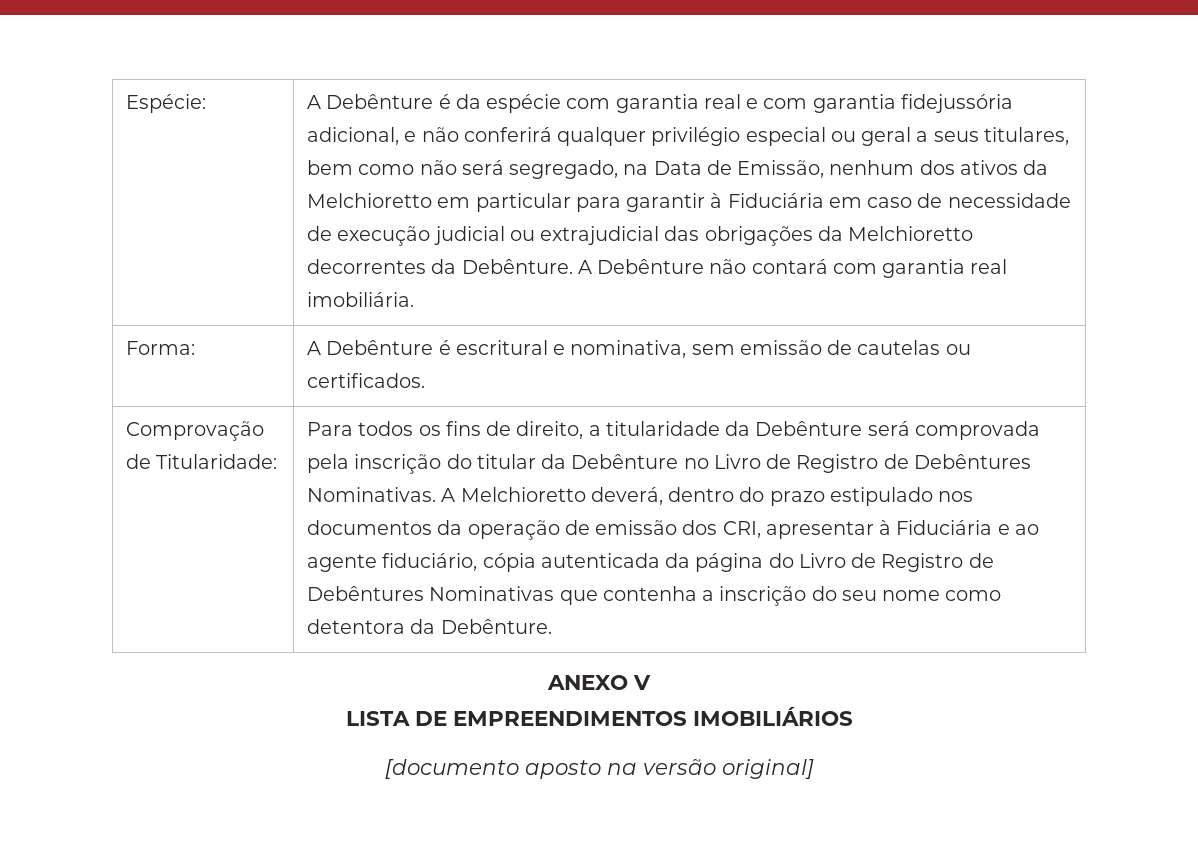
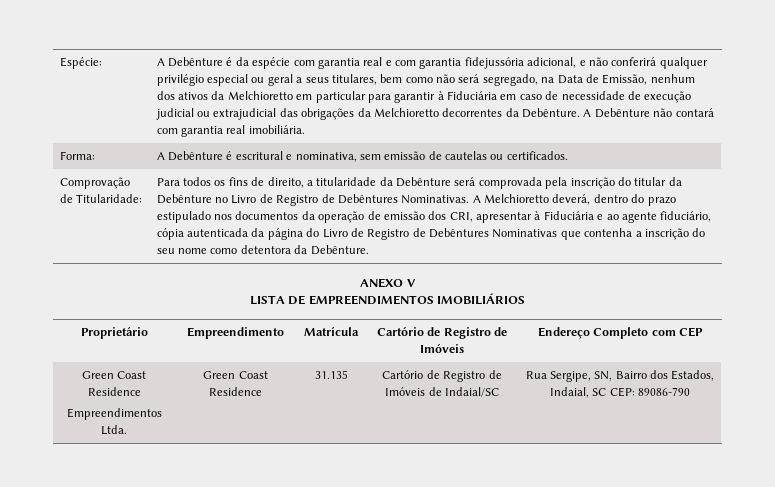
- [documento aposto na versão original]
+ Proprietário | Empreendimento | Matrícula | Cartório de Registro de Imóveis | Endereço Completo com CEP
+ Green Coast Residence
+ Empreendimentos Ltda. | Green Coast Residence | 31.135 | Cartório de Registro de Imóveis de Indaial/SC | Rua Sergipe, SN, Bairro dos Estados, Indaial, SC CEP: 89086-790

